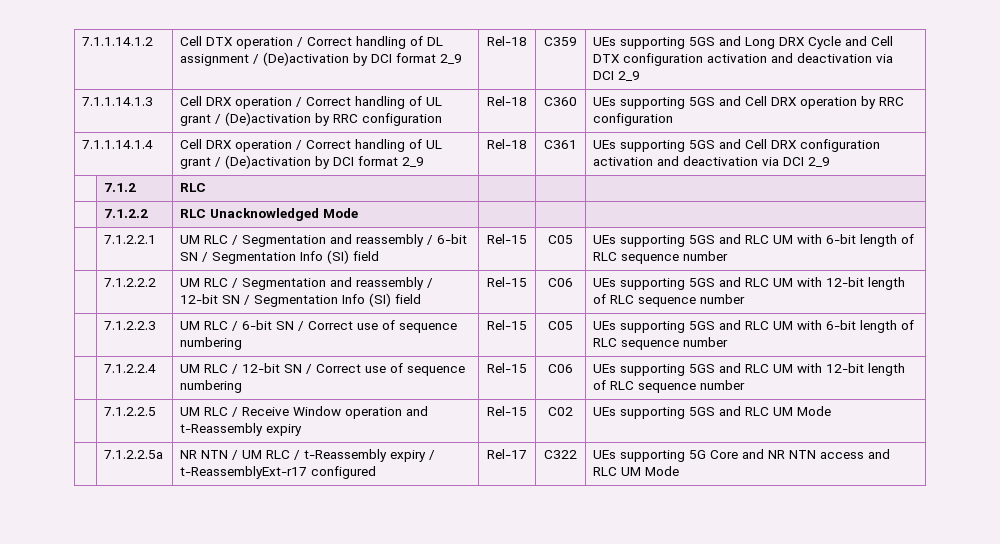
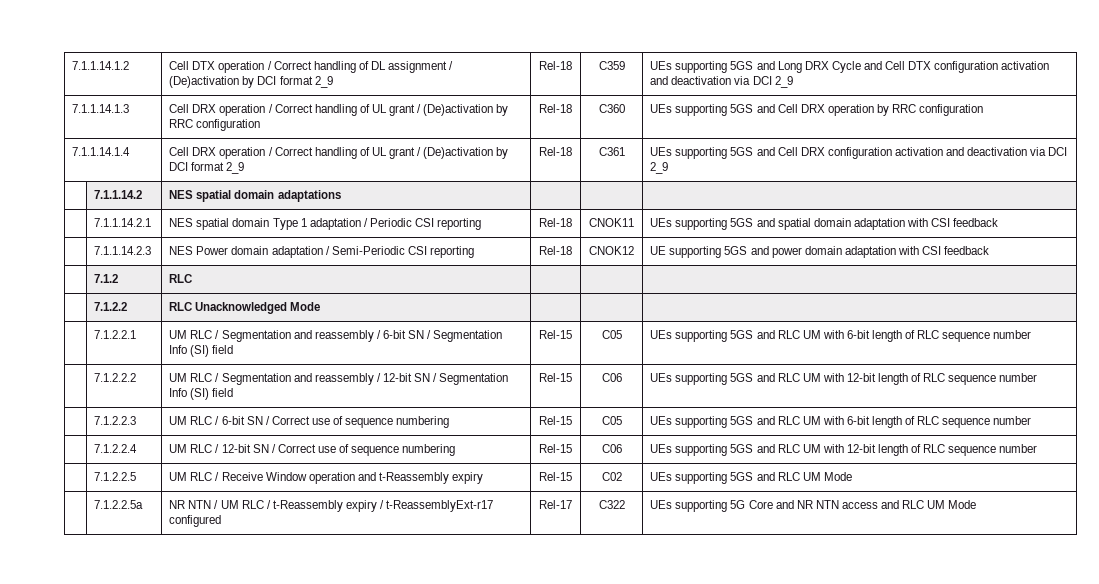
+ | 7.1.1.14.2 | NES spatial domain adaptations | | |
+ | 7.1.1.14.2.1 | NES spatial domain Type 1 adaptation / Periodic CSI reporting | Rel-18 | CNOK11 | UEs supporting 5GS and spatial domain adaptation with CSI feedback
+ | 7.1.1.14.2.3 | NES Power domain adaptation / Semi-Periodic CSI reporting | Rel-18 | CNOK12 | UE supporting 5GS and power domain adaptation with CSI feedback

